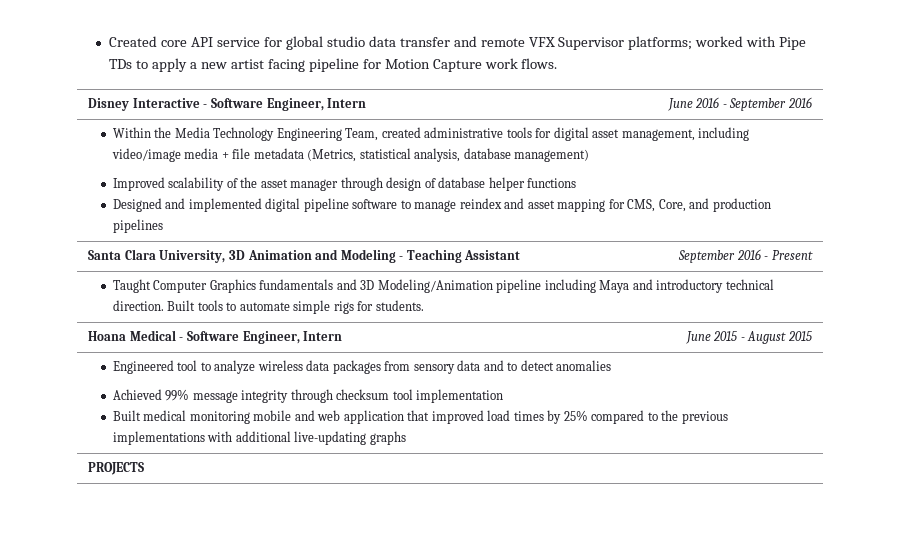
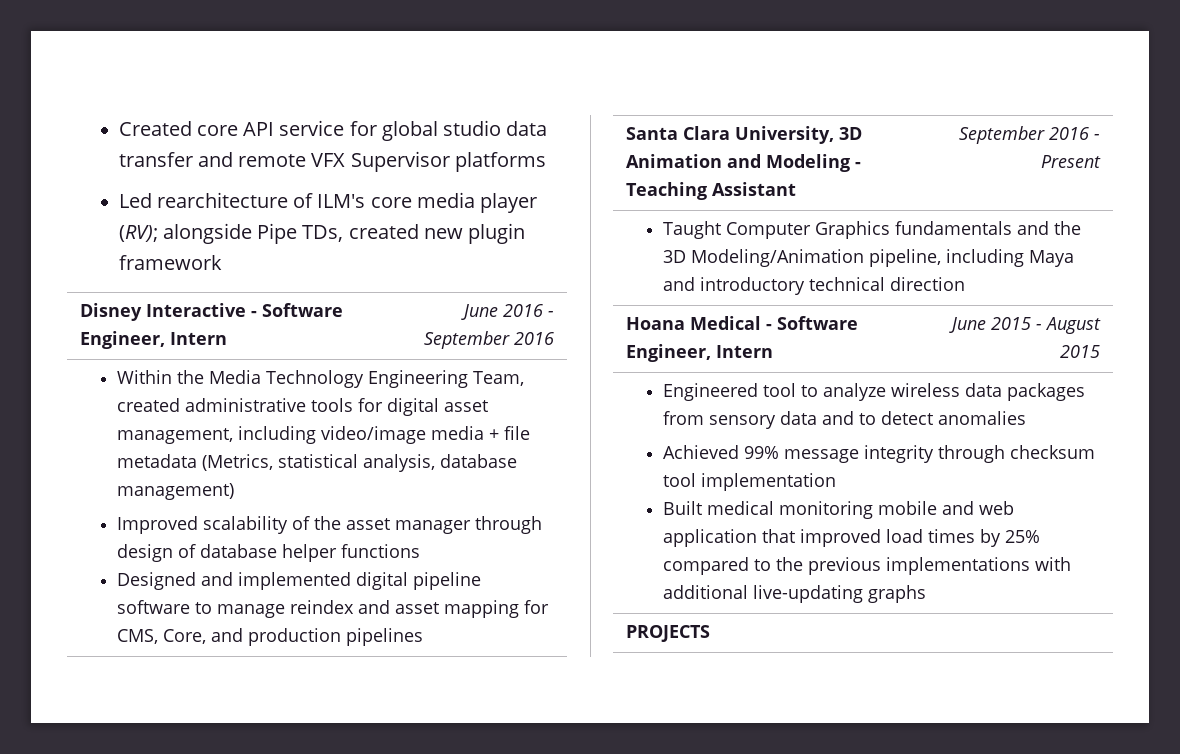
- Created core API service for global studio data transfer and remote VFX Supervisor platforms; worked with Pipe TDs to apply a new artist facing pipeline for Motion Capture work flows.
+ Created core API service for global studio data transfer and remote VFX Supervisor platforms
+ Led rearchitecture of ILM's core media player (RV); alongside Pipe TDs, created new plugin framework
- Taught Computer Graphics fundamentals and 3D Modeling/Animation pipeline including Maya and introductory technical direction. Built tools to automate simple rigs for students.
+ Taught Computer Graphics fundamentals and the 3D Modeling/Animation pipeline, including Maya and introductory technical direction

